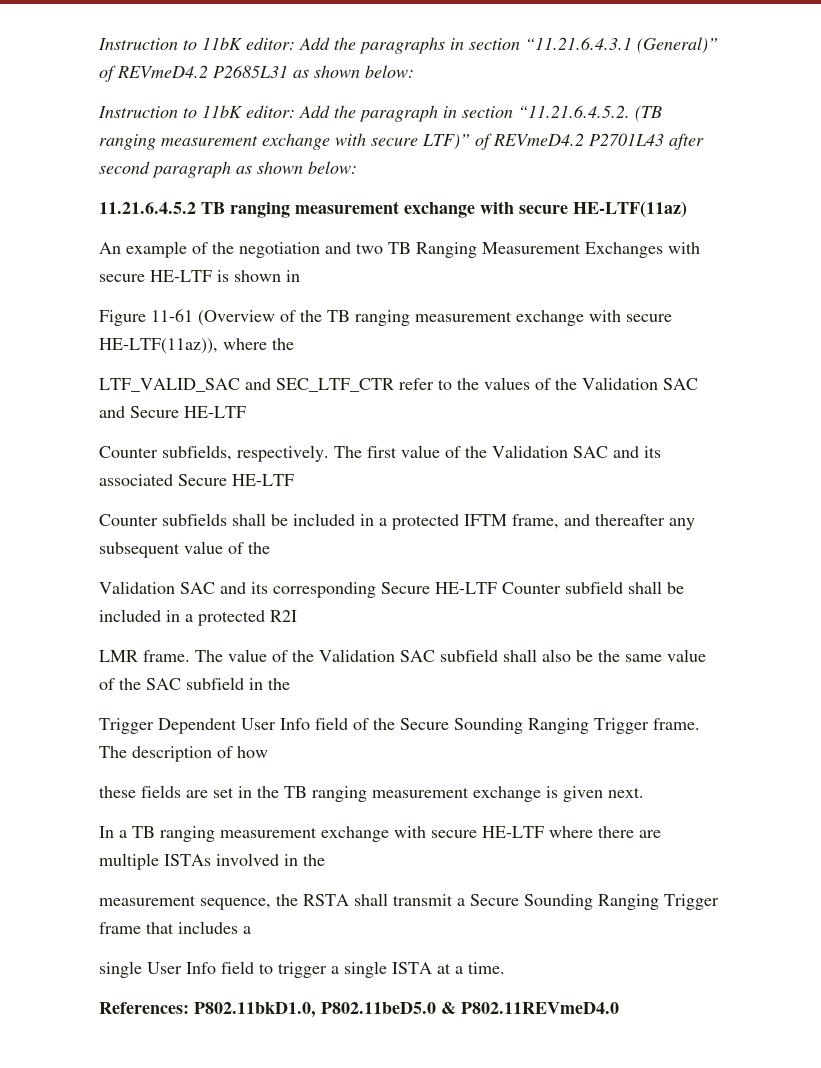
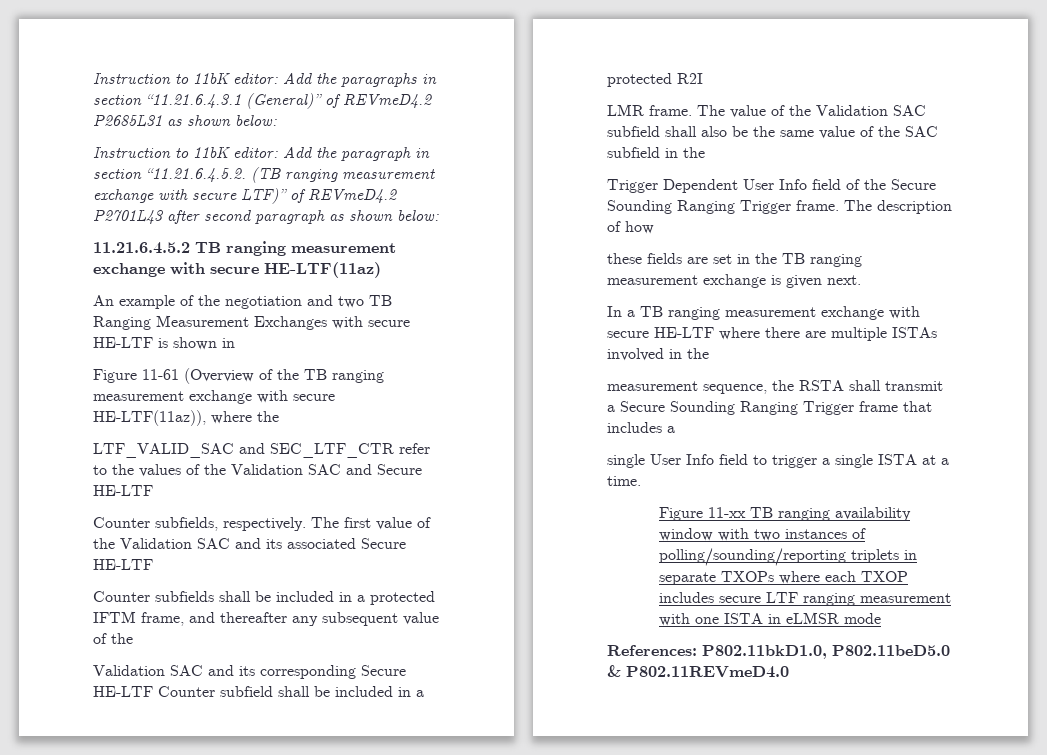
+ Figure 11-xx TB ranging availability window with two instances of polling/sounding/reporting triplets in separate TXOPs where each TXOP includes secure LTF ranging measurement with one ISTA in eLMSR mode

